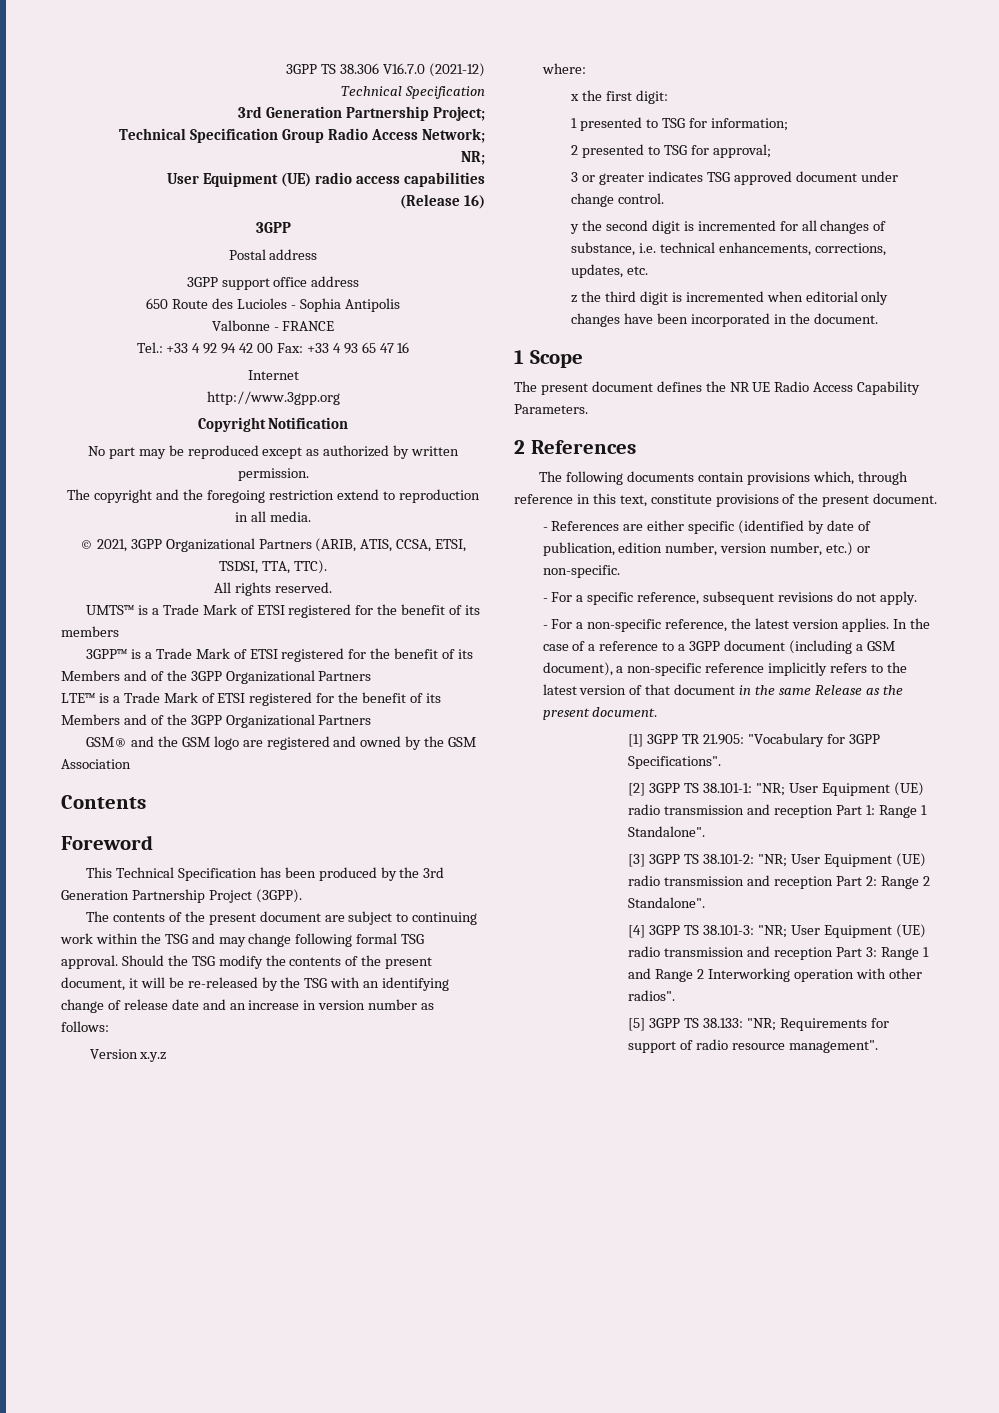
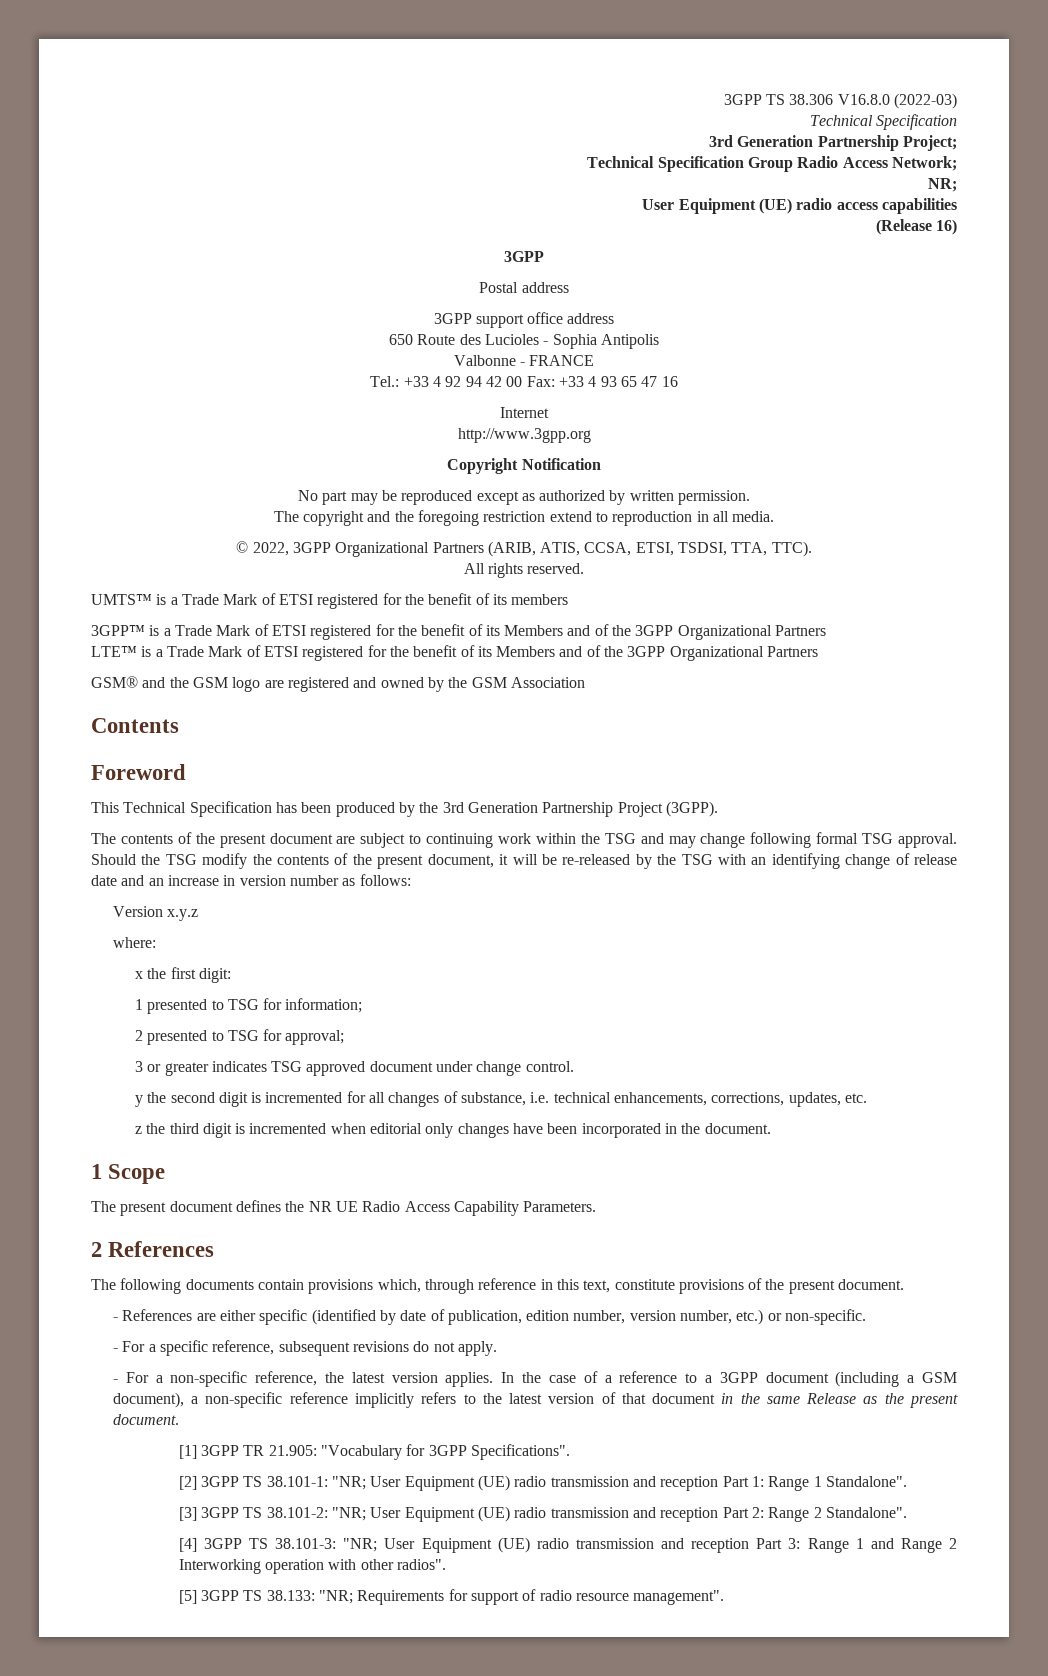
- 3GPP TS 38.306 V16.7.0 (2021-12)
+ 3GPP TS 38.306 V16.8.0 (2022-03)
- © 2021, 3GPP Organizational Partners (ARIB, ATIS, CCSA, ETSI, TSDSI, TTA, TTC).
+ © 2022, 3GPP Organizational Partners (ARIB, ATIS, CCSA, ETSI, TSDSI, TTA, TTC).

